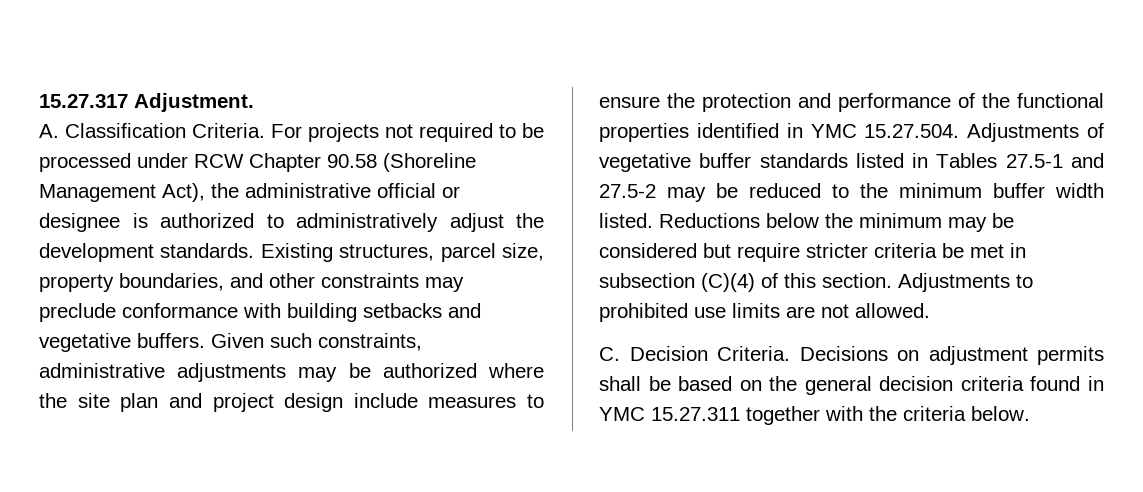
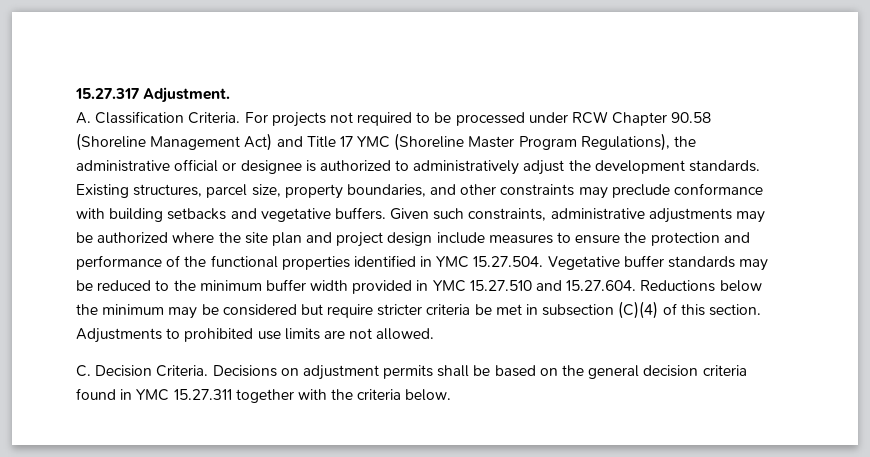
- For projects not required to be processed under RCW Chapter 90.58 (Shoreline Management Act), the administrative official or designee is authorized to administratively adjust the development standards.
+ For projects not required to be processed under RCW Chapter 90.58 (Shoreline Management Act) and Title 17 YMC (Shoreline Master Program Regulations), the administrative official or designee is authorized to administratively adjust the development standards.
- Given such constraints, administrative adjustments may be authorized where the site plan and project design include measures to ensure the protection and performance of the functional properties identified in YMC 15.27.504. Adjustments of vegetative buffer standards listed in Tables 27.5-1 and 27.5-2 may be reduced to the minimum buffer width listed. Reductions below the minimum may be considered but require stricter criteria be met in subsection (C)(4) of this section.
+ Given such constraints, administrative adjustments may be authorized where the site plan and project design include measures to ensure the protection and performance of the functional properties identified in YMC 15.27.504. Vegetative buffer standards may be reduced to the minimum buffer width provided in YMC 15.27.510 and 15.27.604. Reductions below the minimum may be considered but require stricter criteria be met in subsection (C)(4) of this section.

